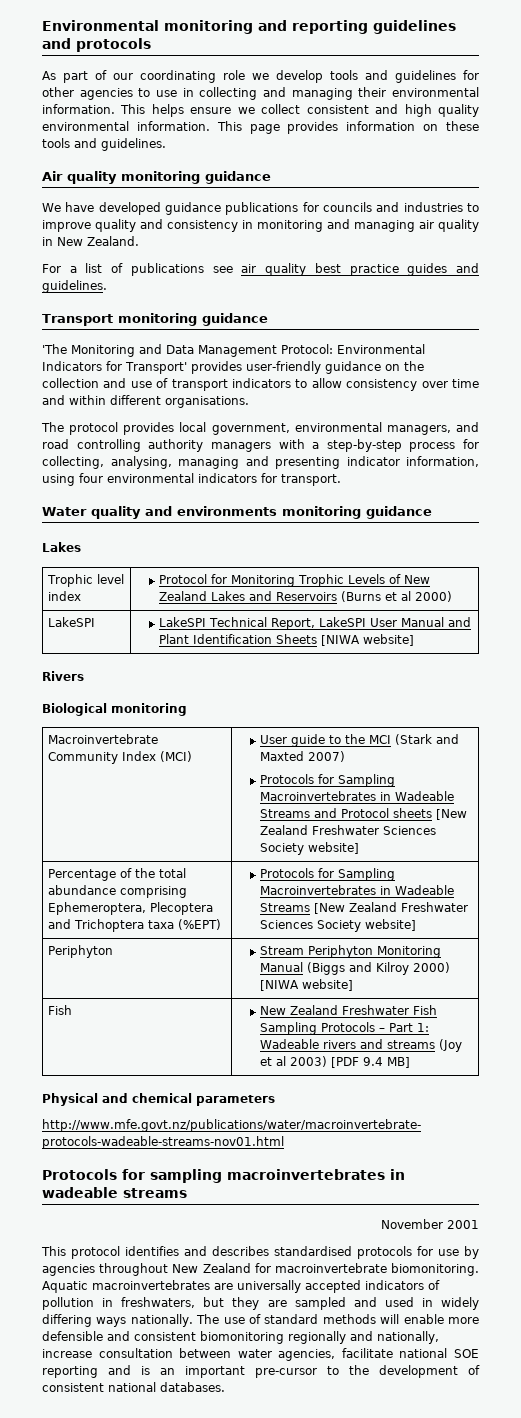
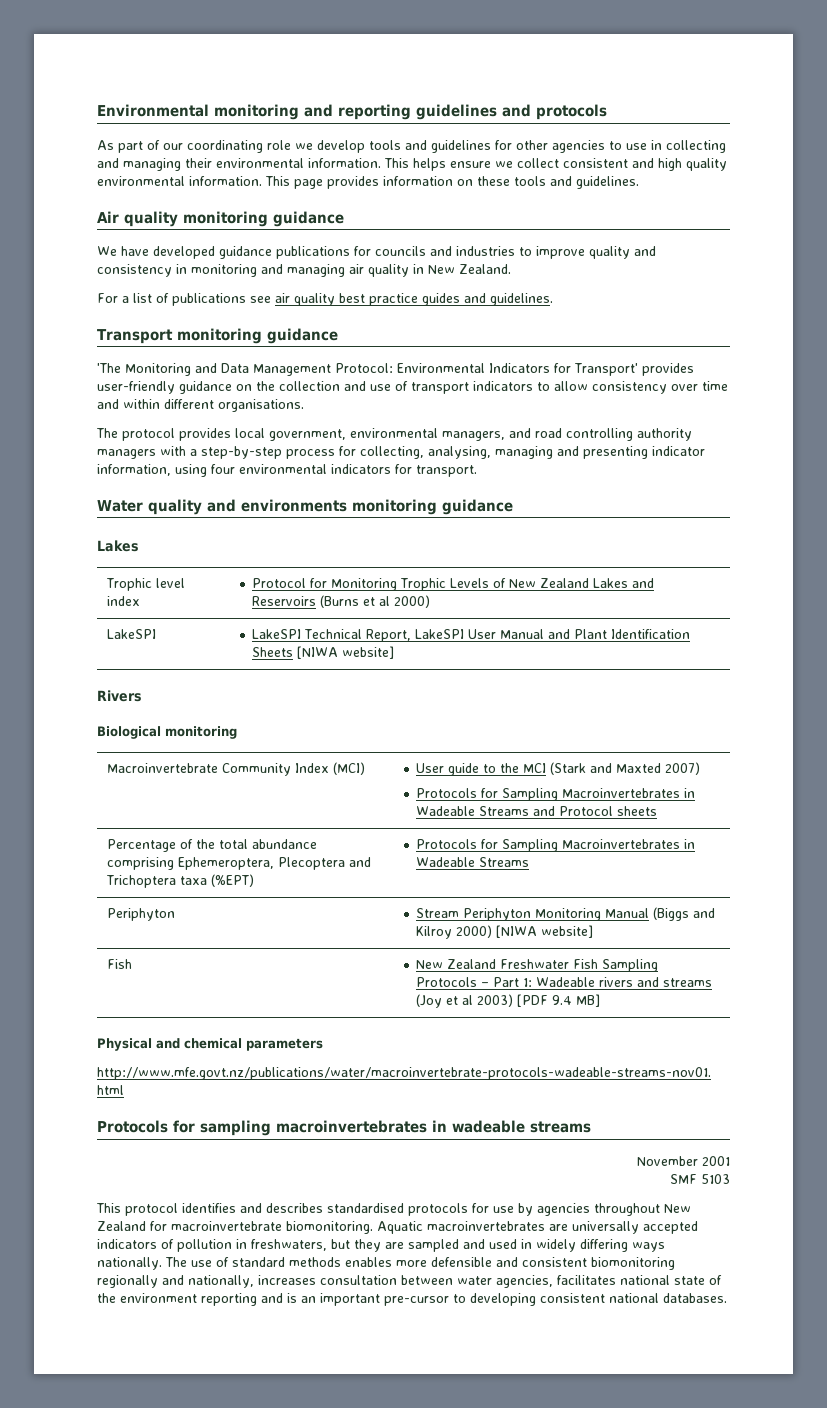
  Macroinvertebrate Community Index (MCI) | User guide to the MCI (Stark and Maxted 2007)
- Protocols for Sampling Macroinvertebrates in Wadeable Streams and Protocol sheets [New Zealand Freshwater Sciences Society website]
+ Protocols for Sampling Macroinvertebrates in Wadeable Streams and Protocol sheets
- Percentage of the total abundance comprising Ephemeroptera, Plecoptera and Trichoptera taxa (%EPT) | Protocols for Sampling Macroinvertebrates in Wadeable Streams [New Zealand Freshwater Sciences Society website]
+ Percentage of the total abundance comprising Ephemeroptera, Plecoptera and Trichoptera taxa (%EPT) | Protocols for Sampling Macroinvertebrates in Wadeable Streams
+ SMF 5103
- The use of standard methods will enable more defensible and consistent biomonitoring regionally and nationally, increase consultation between water agencies, facilitate national SOE reporting and is an important pre-cursor to the development of consistent national databases.
+ The use of standard methods enables more defensible and consistent biomonitoring regionally and nationally, increases consultation between water agencies, facilitates national state of the environment reporting and is an important pre-cursor to developing consistent national databases.

